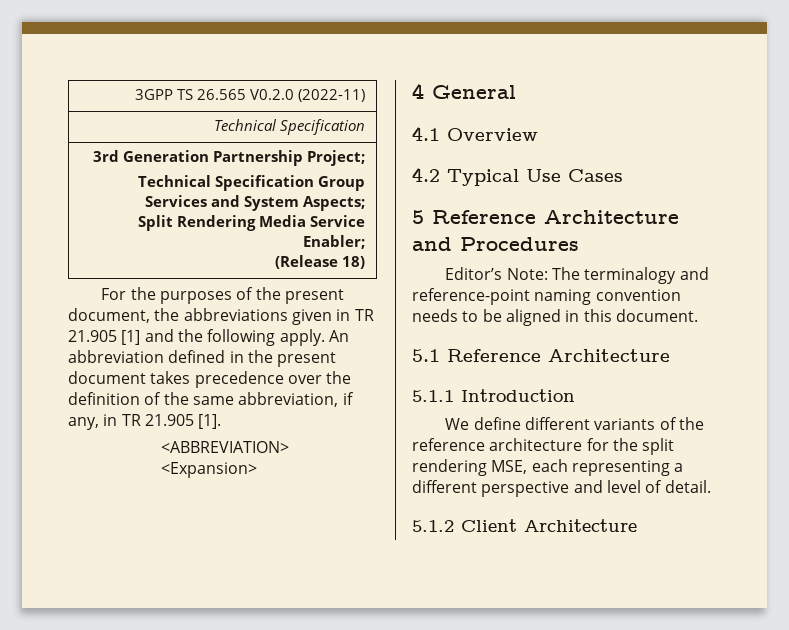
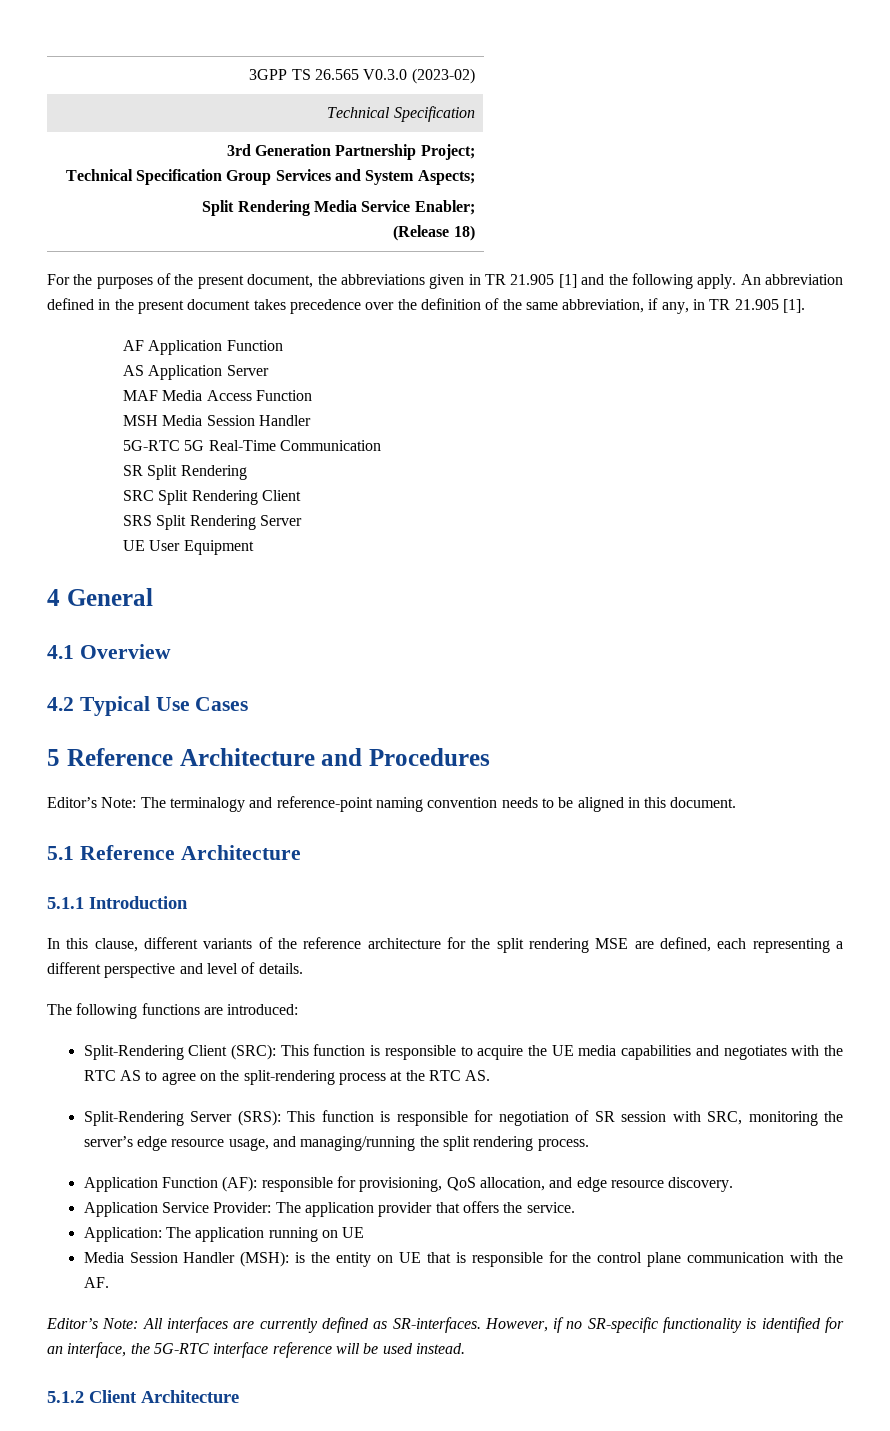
- 3GPP TS 26.565 V0.2.0 (2022-11)
+ 3GPP TS 26.565 V0.3.0 (2023-02)
- <ABBREVIATION> <Expansion>
+ AF Application Function
+ AS Application Server
+ MAF Media Access Function
+ MSH Media Session Handler
+ 5G-RTC 5G Real-Time Communication
+ SR Split Rendering
+ SRC Split Rendering Client
+ SRS Split Rendering Server
+ UE User Equipment
- We define different variants of the reference architecture for the split rendering MSE, each representing a different perspective and level of detail.
+ In this clause, different variants of the reference architecture for the split rendering MSE are defined, each representing a different perspective and level of details.
+ The following functions are introduced:
+ Split-Rendering Client (SRC): This function is responsible to acquire the UE media capabilities and negotiates with the RTC AS to agree on the split-rendering process at the RTC AS.
+ Split-Rendering Server (SRS): This function is responsible for negotiation of SR session with SRC, monitoring the server’s edge resource usage, and managing/running the split rendering process.
+ Application Function (AF): responsible for provisioning, QoS allocation, and edge resource discovery.
+ Application Service Provider: The application provider that offers the service.
+ Application: The application running on UE
+ Media Session Handler (MSH): is the entity on UE that is responsible for the control plane communication with the AF.
+ Editor’s Note: All interfaces are currently defined as SR-interfaces. However, if no SR-specific functionality is identified for an interface, the 5G-RTC interface reference will be used instead.

